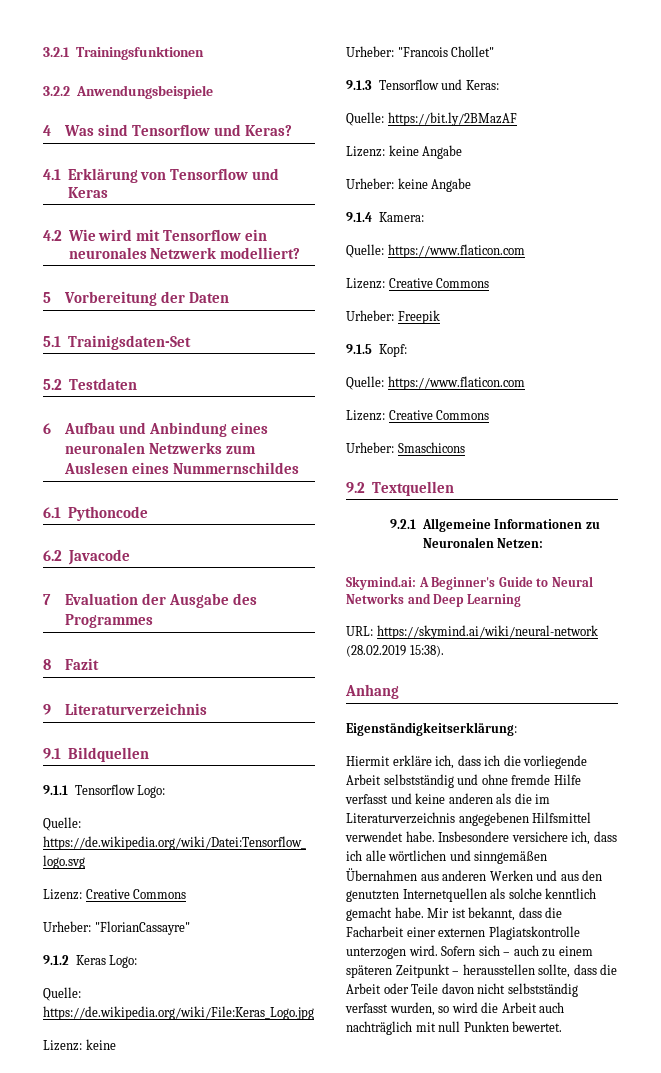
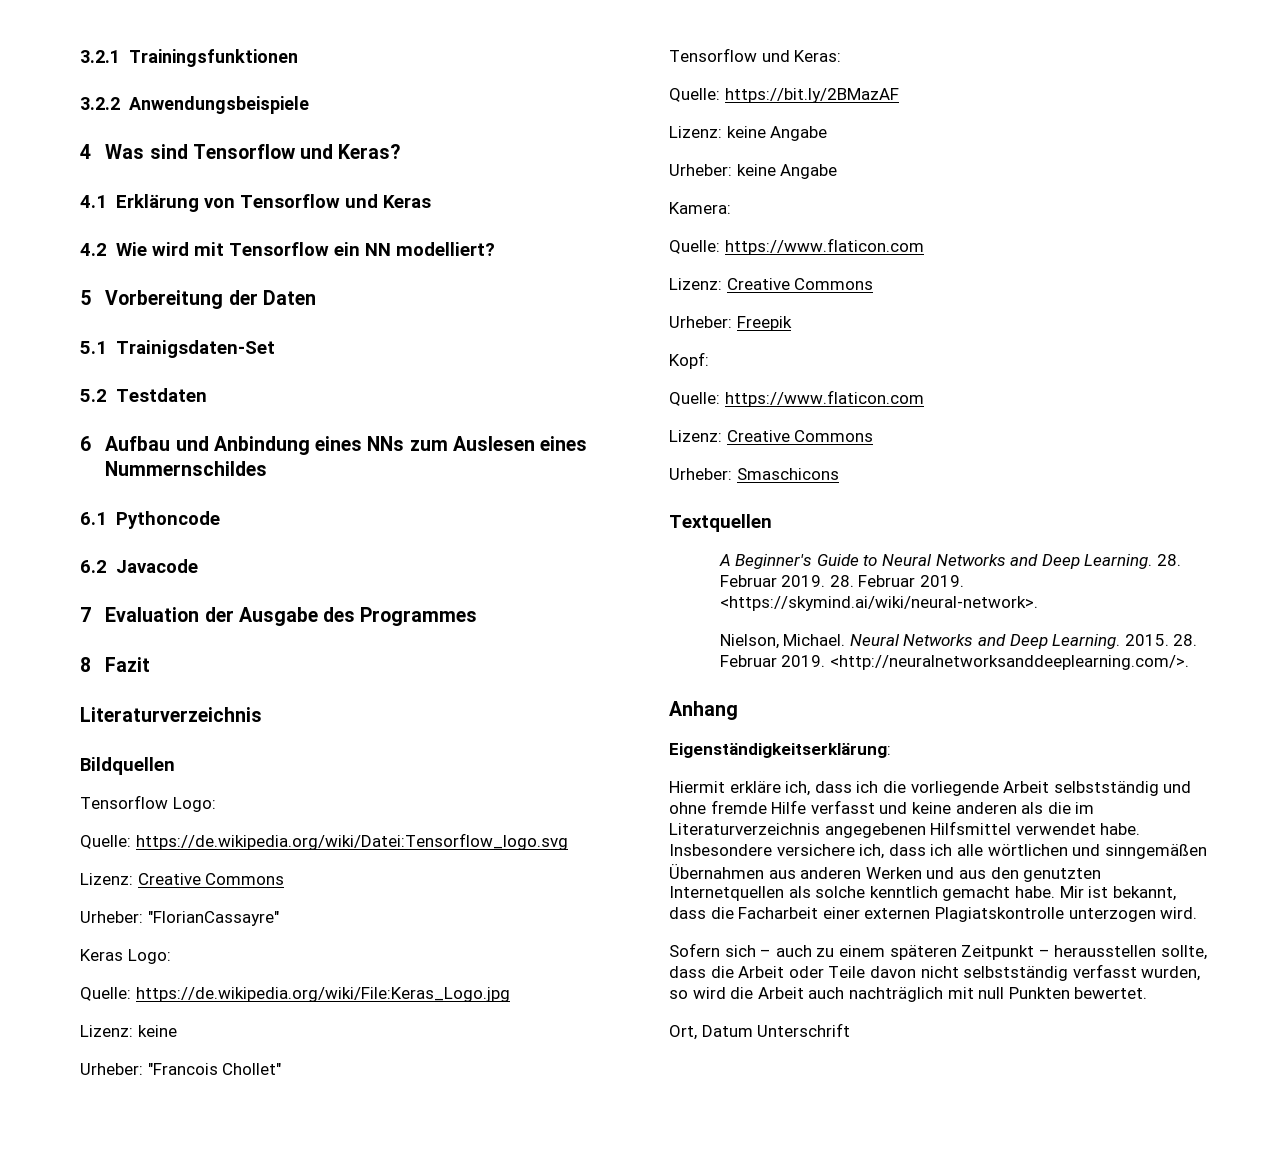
- 4.2 Wie wird mit Tensorflow ein neuronales Netzwerk modelliert?
+ 4.2 Wie wird mit Tensorflow ein NN modelliert?
- 6 Aufbau und Anbindung eines neuronalen Netzwerks zum Auslesen eines Nummernschildes
+ 6 Aufbau und Anbindung eines NNs zum Auslesen eines Nummernschildes
  8 Fazit
- 9 Literaturverzeichnis
+ Literaturverzeichnis
- 9.1 Bildquellen
+ Bildquellen
- 9.1.1 Tensorflow Logo:
+ Tensorflow Logo:
- 9.1.2 Keras Logo:
+ Keras Logo:
- 9.1.3 Tensorflow und Keras:
+ Tensorflow und Keras:
- 9.1.4 Kamera:
+ Kamera:
- 9.1.5 Kopf:
+ Kopf:
- 9.2 Textquellen
+ Textquellen
- 9.2.1 Allgemeine Informationen zu Neuronalen Netzen:
- Skymind.ai: A Beginner's Guide to Neural Networks and Deep Learning
- URL: https://skymind.ai/wiki/neural-network (28.02.2019 15:38).
+ A Beginner's Guide to Neural Networks and Deep Learning. 28. Februar 2019. 28. Februar 2019. <https://skymind.ai/wiki/neural-network>.
+ Nielson, Michael. Neural Networks and Deep Learning. 2015. 28. Februar 2019. <http://neuralnetworksanddeeplearning.com/>.
- Mir ist bekannt, dass die Facharbeit einer externen Plagiatskontrolle unterzogen wird. Sofern sich – auch zu einem späteren Zeitpunkt – herausstellen sollte, dass die Arbeit oder Teile davon nicht selbstständig verfasst wurden, so wird die Arbeit auch nachträglich mit null Punkten bewertet.
+ Mir ist bekannt, dass die Facharbeit einer externen Plagiatskontrolle unterzogen wird.
+ Sofern sich – auch zu einem späteren Zeitpunkt – herausstellen sollte, dass die Arbeit oder Teile davon nicht selbstständig verfasst wurden, so wird die Arbeit auch nachträglich mit null Punkten bewertet.
+ Ort, Datum Unterschrift

